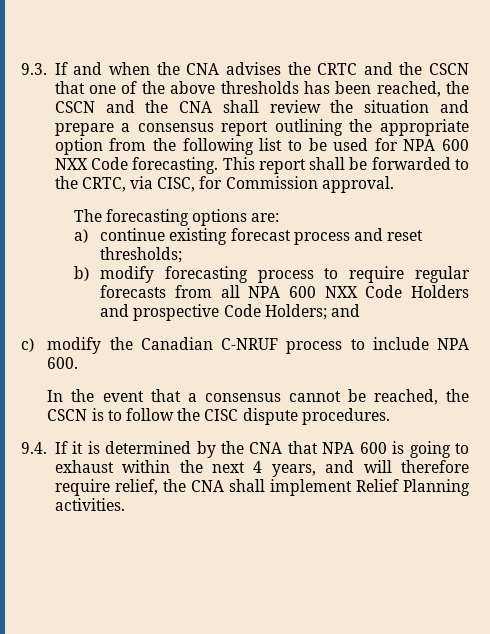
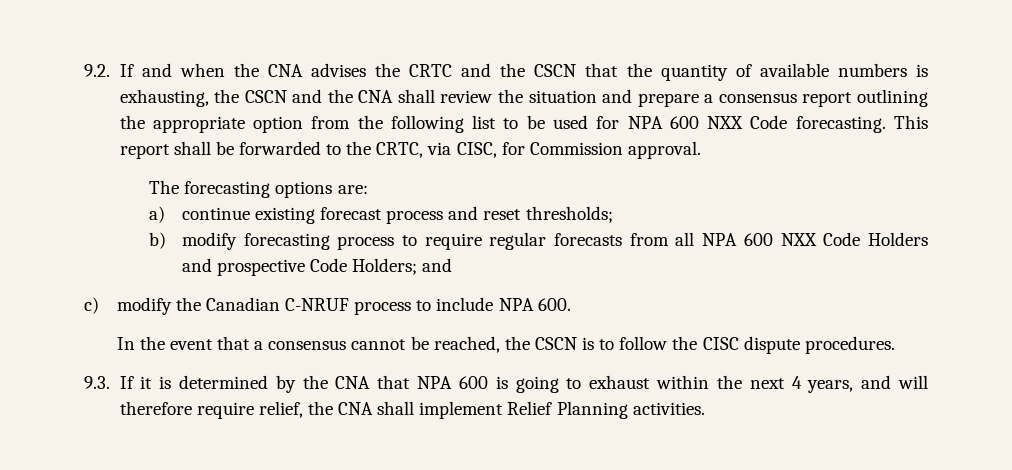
- 9.3. If and when the CNA advises the CRTC and the CSCN that one of the above thresholds has been reached, the CSCN and the CNA shall review the situation and prepare a consensus report outlining the appropriate option from the following list to be used for NPA 600 NXX Code forecasting.
+ 9.2. If and when the CNA advises the CRTC and the CSCN that the quantity of available numbers is exhausting, the CSCN and the CNA shall review the situation and prepare a consensus report outlining the appropriate option from the following list to be used for NPA 600 NXX Code forecasting.
- 9.4. If it is determined by the CNA that NPA 600 is going to exhaust within the next 4 years, and will therefore require relief, the CNA shall implement Relief Planning activities.
+ 9.3. If it is determined by the CNA that NPA 600 is going to exhaust within the next 4 years, and will therefore require relief, the CNA shall implement Relief Planning activities.

